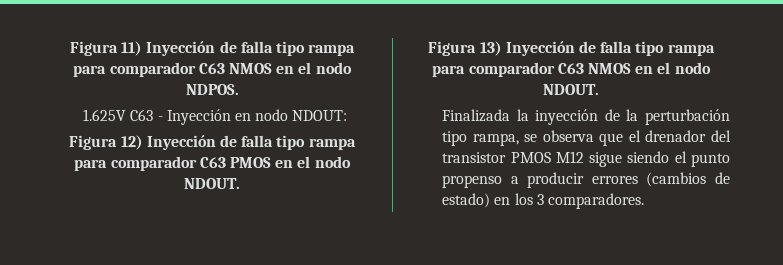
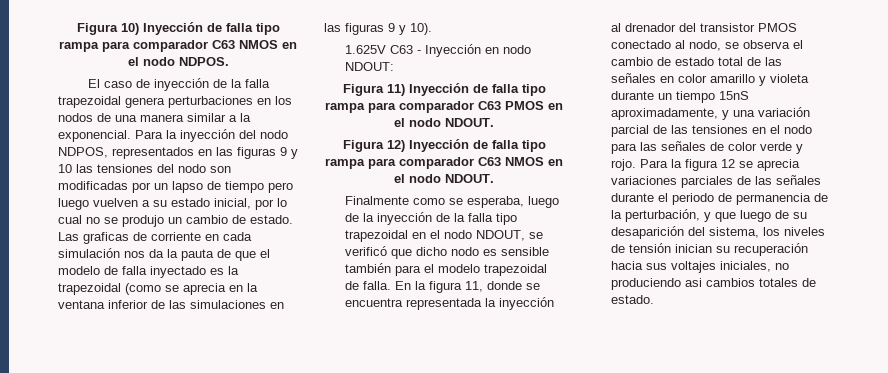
- Figura 11) Inyección de falla tipo rampa para comparador C63 NMOS en el nodo NDPOS.
+ Figura 10) Inyección de falla tipo rampa para comparador C63 NMOS en el nodo NDPOS.
+ El caso de inyección de la falla trapezoidal genera perturbaciones en los nodos de una manera similar a la exponencial. Para la inyección del nodo NDPOS, representados en las figuras 9 y 10 las tensiones del nodo son modificadas por un lapso de tiempo pero luego vuelven a su estado inicial, por lo cual no se produjo un cambio de estado. Las graficas de corriente en cada simulación nos da la pauta de que el modelo de falla inyectado es la trapezoidal (como se aprecia en la ventana inferior de las simulaciones en las figuras 9 y 10).
- Figura 12) Inyección de falla tipo rampa para comparador C63 PMOS en el nodo NDOUT.
+ Figura 11) Inyección de falla tipo rampa para comparador C63 PMOS en el nodo NDOUT.
- Figura 13) Inyección de falla tipo rampa para comparador C63 NMOS en el nodo NDOUT.
+ Figura 12) Inyección de falla tipo rampa para comparador C63 NMOS en el nodo NDOUT.
- Finalizada la inyección de la perturbación tipo rampa, se observa que el drenador del transistor PMOS M12 sigue siendo el punto propenso a producir errores (cambios de estado) en los 3 comparadores.
+ Finalmente como se esperaba, luego de la inyección de la falla tipo trapezoidal en el nodo NDOUT, se verificó que dicho nodo es sensible también para el modelo trapezoidal de falla. En la figura 11, donde se encuentra representada la inyección al drenador del transistor PMOS conectado al nodo, se observa el cambio de estado total de las señales en color amarillo y violeta durante un tiempo 15nS aproximadamente, y una variación parcial de las tensiones en el nodo para las señales de color verde y rojo. Para la figura 12 se aprecia variaciones parciales de las señales durante el periodo de permanencia de la perturbación, y que luego de su desaparición del sistema, los niveles de tensión inician su recuperación hacia sus voltajes iniciales, no produciendo asi cambios totales de estado.

